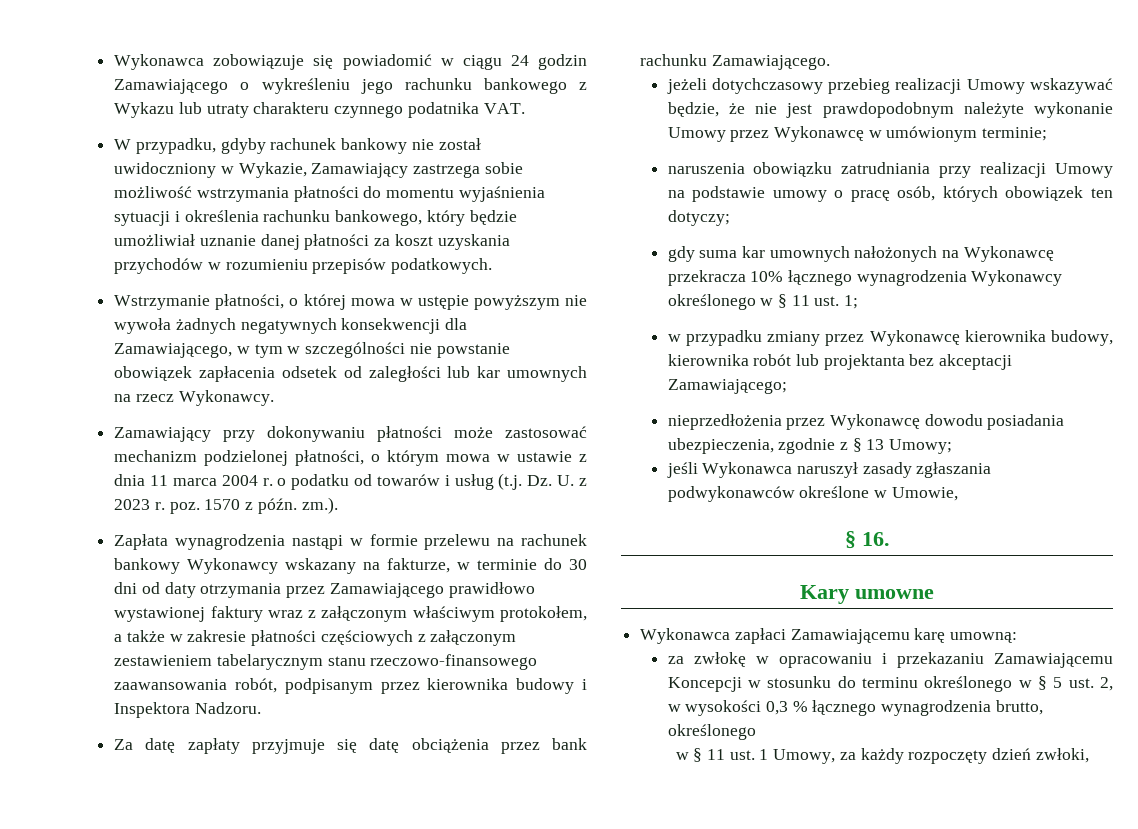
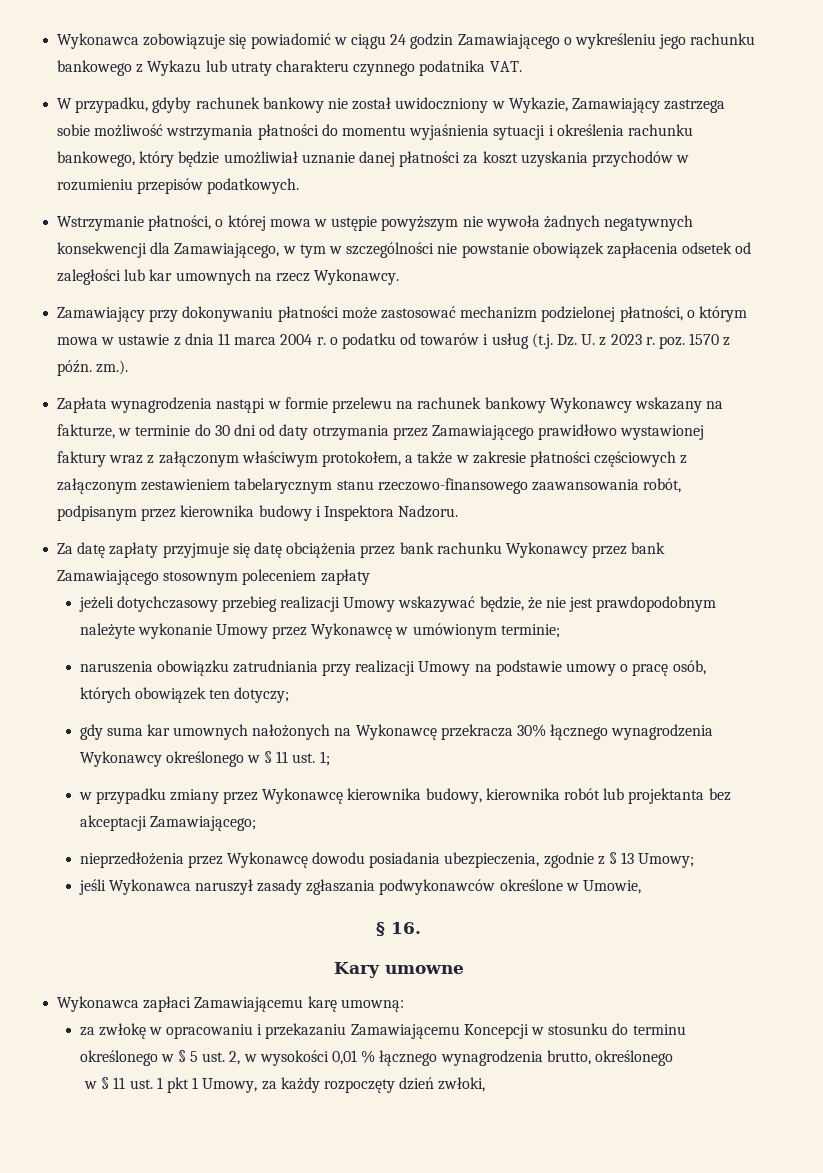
- Za datę zapłaty przyjmuje się datę obciążenia przez bank rachunku Zamawiającego.
+ Za datę zapłaty przyjmuje się datę obciążenia przez bank rachunku Wykonawcy przez bank Zamawiającego stosownym poleceniem zapłaty
- gdy suma kar umownych nałożonych na Wykonawcę przekracza 10% łącznego wynagrodzenia Wykonawcy określonego w § 11 ust. 1;
+ gdy suma kar umownych nałożonych na Wykonawcę przekracza 30% łącznego wynagrodzenia Wykonawcy określonego w § 11 ust. 1;
- za zwłokę w opracowaniu i przekazaniu Zamawiającemu Koncepcji w stosunku do terminu określonego w § 5 ust. 2, w wysokości 0,3 % łącznego wynagrodzenia brutto, określonego
+ za zwłokę w opracowaniu i przekazaniu Zamawiającemu Koncepcji w stosunku do terminu określonego w § 5 ust. 2, w wysokości 0,01 % łącznego wynagrodzenia brutto, określonego
- w § 11 ust. 1 Umowy, za każdy rozpoczęty dzień zwłoki,
+ w § 11 ust. 1 pkt 1 Umowy, za każdy rozpoczęty dzień zwłoki,

